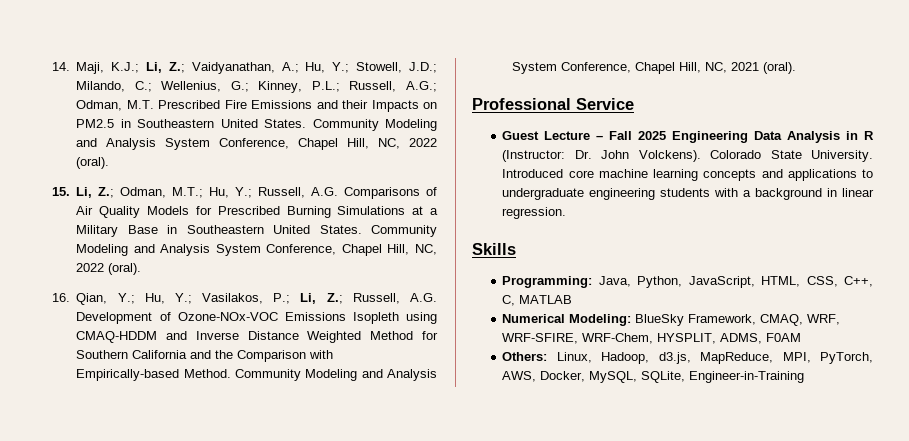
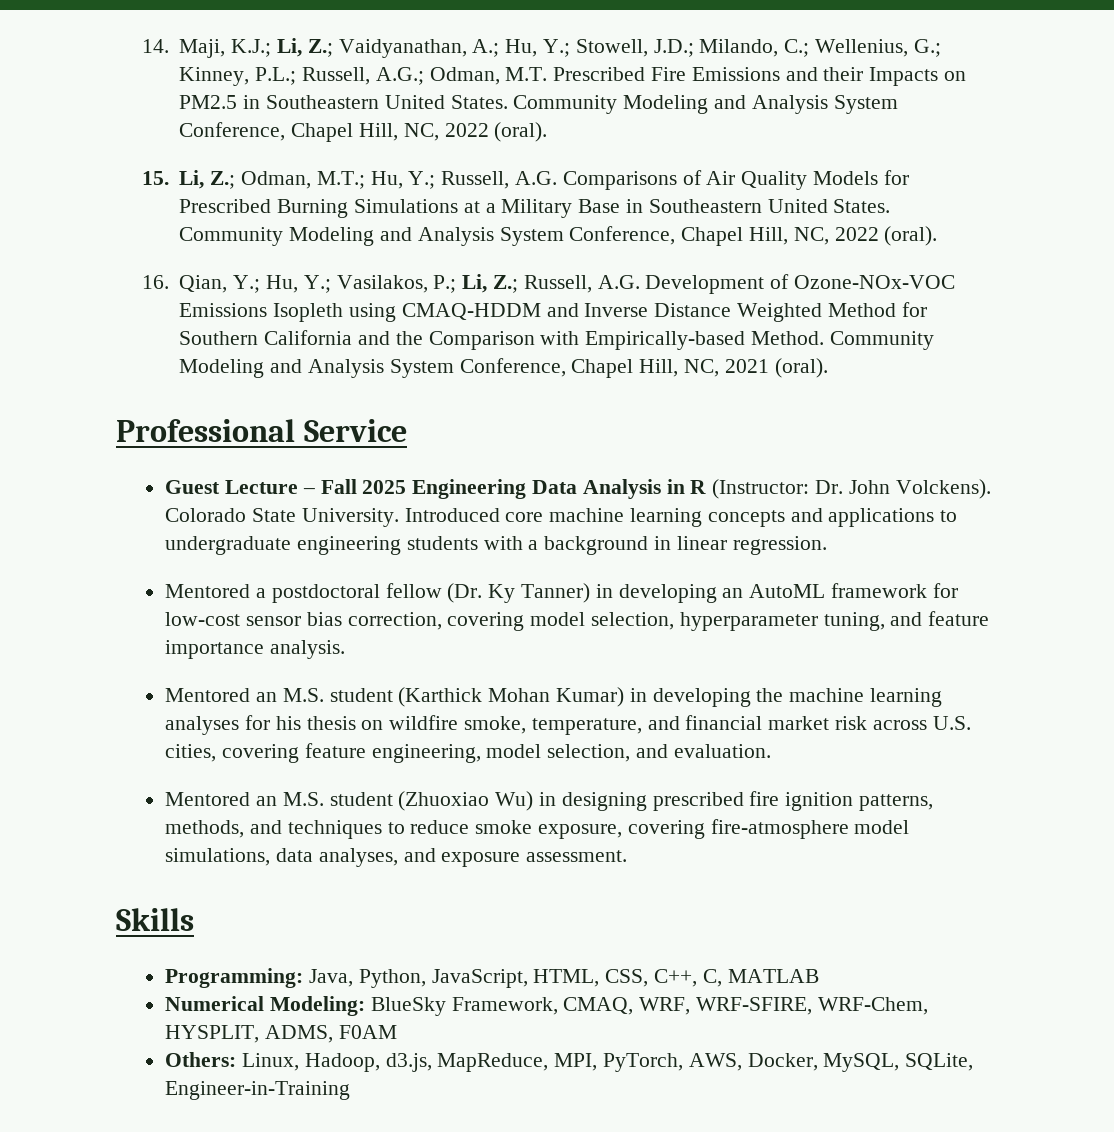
+ Mentored a postdoctoral fellow (Dr. Ky Tanner) in developing an AutoML framework for low-cost sensor bias correction, covering model selection, hyperparameter tuning, and feature importance analysis.
+ Mentored an M.S. student (Karthick Mohan Kumar) in developing the machine learning analyses for his thesis on wildfire smoke, temperature, and financial market risk across U.S. cities, covering feature engineering, model selection, and evaluation.
+ Mentored an M.S. student (Zhuoxiao Wu) in designing prescribed fire ignition patterns, methods, and techniques to reduce smoke exposure, covering fire-atmosphere model simulations, data analyses, and exposure assessment.

